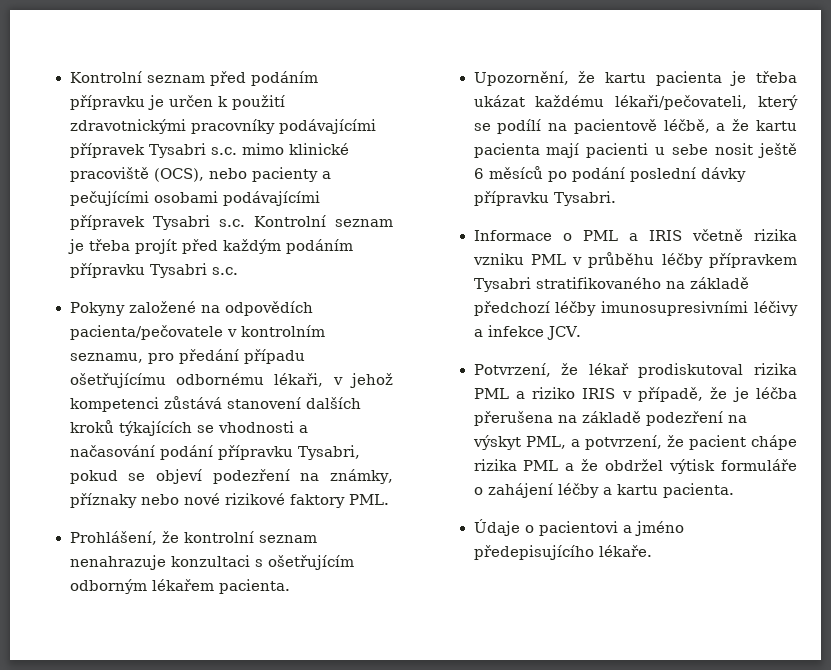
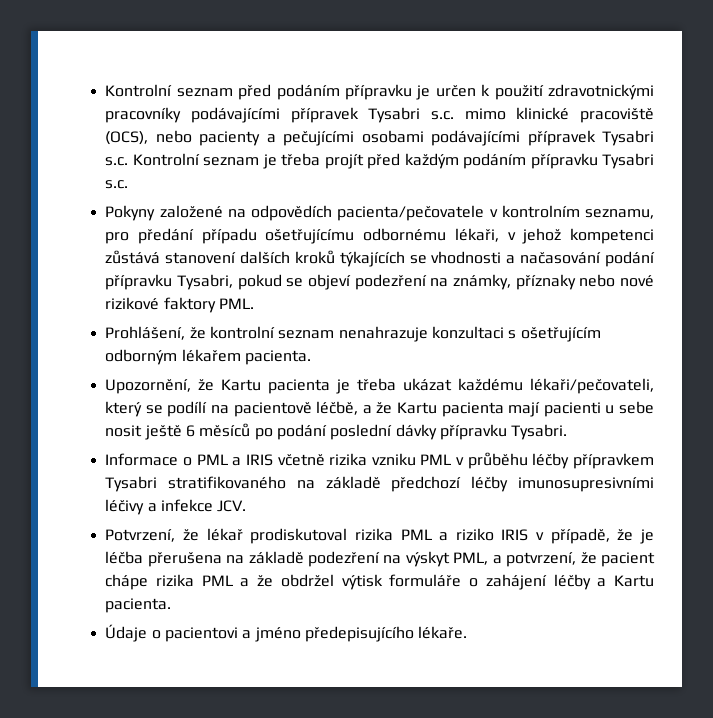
- Upozornění, že kartu pacienta je třeba ukázat každému lékaři/pečovateli, který se podílí na pacientově léčbě, a že kartu pacienta mají pacienti u sebe nosit ještě 6 měsíců po podání poslední dávky přípravku Tysabri.
+ Upozornění, že Kartu pacienta je třeba ukázat každému lékaři/pečovateli, který se podílí na pacientově léčbě, a že Kartu pacienta mají pacienti u sebe nosit ještě 6 měsíců po podání poslední dávky přípravku Tysabri.
- Potvrzení, že lékař prodiskutoval rizika PML a riziko IRIS v případě, že je léčba přerušena na základě podezření na výskyt PML, a potvrzení, že pacient chápe rizika PML a že obdržel výtisk formuláře o zahájení léčby a kartu pacienta.
+ Potvrzení, že lékař prodiskutoval rizika PML a riziko IRIS v případě, že je léčba přerušena na základě podezření na výskyt PML, a potvrzení, že pacient chápe rizika PML a že obdržel výtisk formuláře o zahájení léčby a Kartu pacienta.

